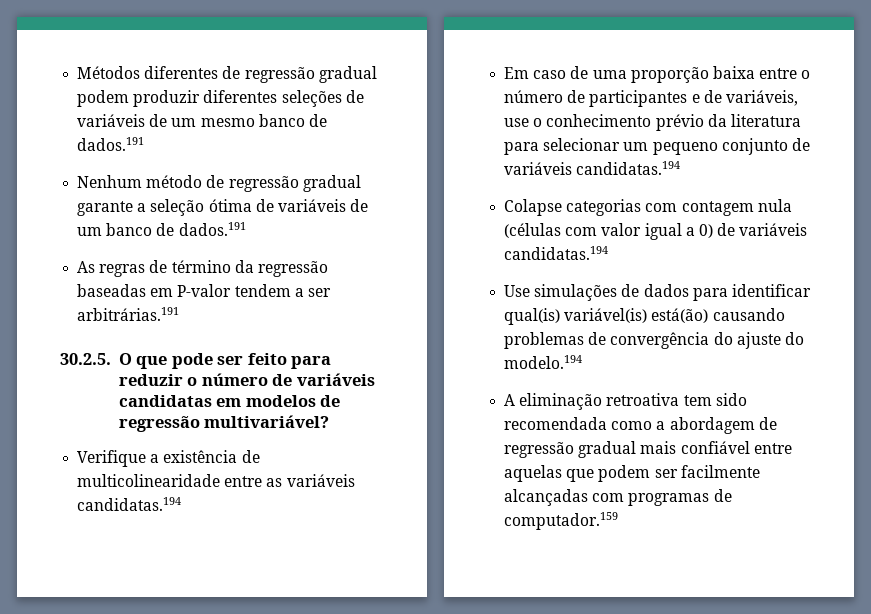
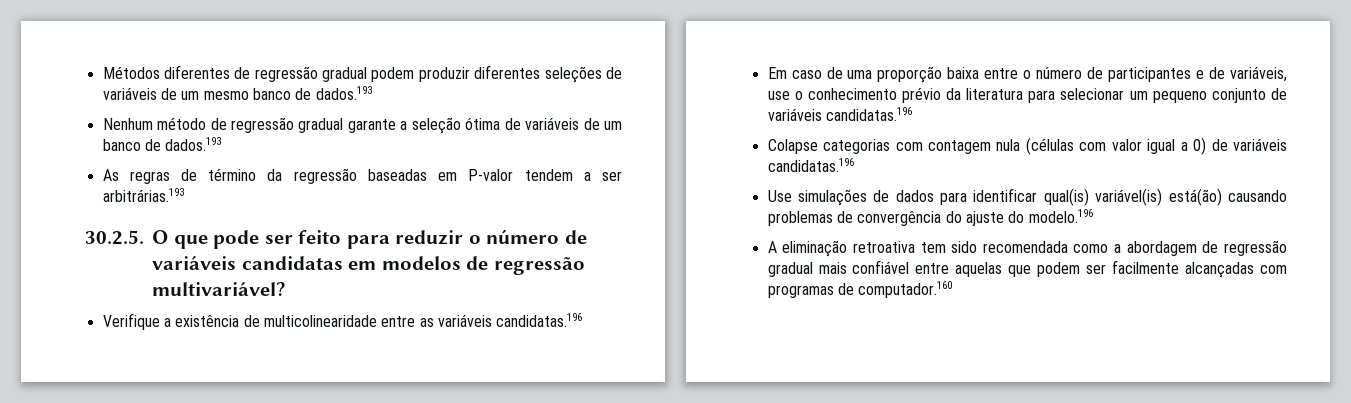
- Métodos diferentes de regressão gradual podem produzir diferentes seleções de variáveis de um mesmo banco de dados.191
+ Métodos diferentes de regressão gradual podem produzir diferentes seleções de variáveis de um mesmo banco de dados.193
- Nenhum método de regressão gradual garante a seleção ótima de variáveis de um banco de dados.191
+ Nenhum método de regressão gradual garante a seleção ótima de variáveis de um banco de dados.193
- As regras de término da regressão baseadas em P-valor tendem a ser arbitrárias.191
+ As regras de término da regressão baseadas em P-valor tendem a ser arbitrárias.193
- Verifique a existência de multicolinearidade entre as variáveis candidatas.194
+ Verifique a existência de multicolinearidade entre as variáveis candidatas.196
- Em caso de uma proporção baixa entre o número de participantes e de variáveis, use o conhecimento prévio da literatura para selecionar um pequeno conjunto de variáveis candidatas.194
+ Em caso de uma proporção baixa entre o número de participantes e de variáveis, use o conhecimento prévio da literatura para selecionar um pequeno conjunto de variáveis candidatas.196
- Colapse categorias com contagem nula (células com valor igual a 0) de variáveis candidatas.194
+ Colapse categorias com contagem nula (células com valor igual a 0) de variáveis candidatas.196
- Use simulações de dados para identificar qual(is) variável(is) está(ão) causando problemas de convergência do ajuste do modelo.194
+ Use simulações de dados para identificar qual(is) variável(is) está(ão) causando problemas de convergência do ajuste do modelo.196
- A eliminação retroativa tem sido recomendada como a abordagem de regressão gradual mais confiável entre aquelas que podem ser facilmente alcançadas com programas de computador.159
+ A eliminação retroativa tem sido recomendada como a abordagem de regressão gradual mais confiável entre aquelas que podem ser facilmente alcançadas com programas de computador.160

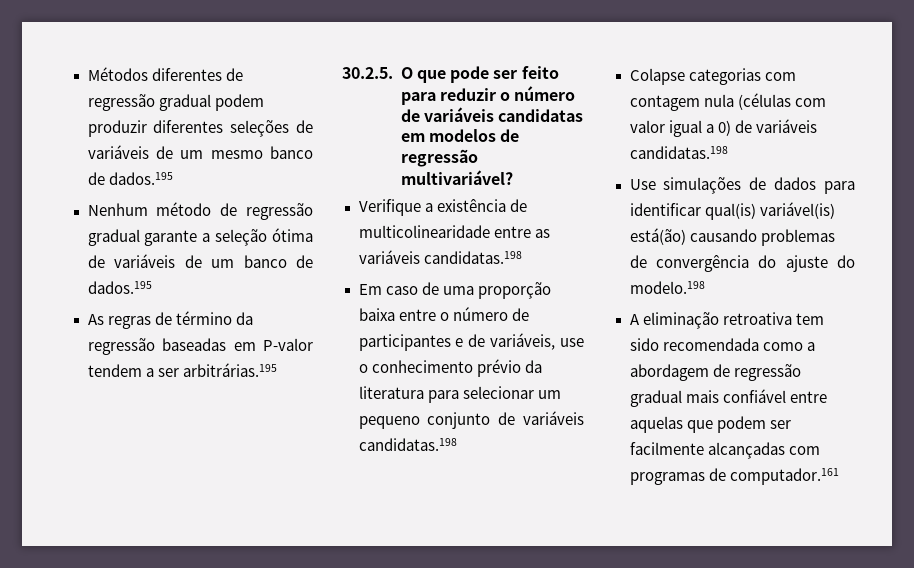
- Métodos diferentes de regressão gradual podem produzir diferentes seleções de variáveis de um mesmo banco de dados.193
+ Métodos diferentes de regressão gradual podem produzir diferentes seleções de variáveis de um mesmo banco de dados.195
- Nenhum método de regressão gradual garante a seleção ótima de variáveis de um banco de dados.193
+ Nenhum método de regressão gradual garante a seleção ótima de variáveis de um banco de dados.195
- As regras de término da regressão baseadas em P-valor tendem a ser arbitrárias.193
+ As regras de término da regressão baseadas em P-valor tendem a ser arbitrárias.195
- Verifique a existência de multicolinearidade entre as variáveis candidatas.196
+ Verifique a existência de multicolinearidade entre as variáveis candidatas.198
- Em caso de uma proporção baixa entre o número de participantes e de variáveis, use o conhecimento prévio da literatura para selecionar um pequeno conjunto de variáveis candidatas.196
+ Em caso de uma proporção baixa entre o número de participantes e de variáveis, use o conhecimento prévio da literatura para selecionar um pequeno conjunto de variáveis candidatas.198
- Colapse categorias com contagem nula (células com valor igual a 0) de variáveis candidatas.196
+ Colapse categorias com contagem nula (células com valor igual a 0) de variáveis candidatas.198
- Use simulações de dados para identificar qual(is) variável(is) está(ão) causando problemas de convergência do ajuste do modelo.196
+ Use simulações de dados para identificar qual(is) variável(is) está(ão) causando problemas de convergência do ajuste do modelo.198
- A eliminação retroativa tem sido recomendada como a abordagem de regressão gradual mais confiável entre aquelas que podem ser facilmente alcançadas com programas de computador.160
+ A eliminação retroativa tem sido recomendada como a abordagem de regressão gradual mais confiável entre aquelas que podem ser facilmente alcançadas com programas de computador.161

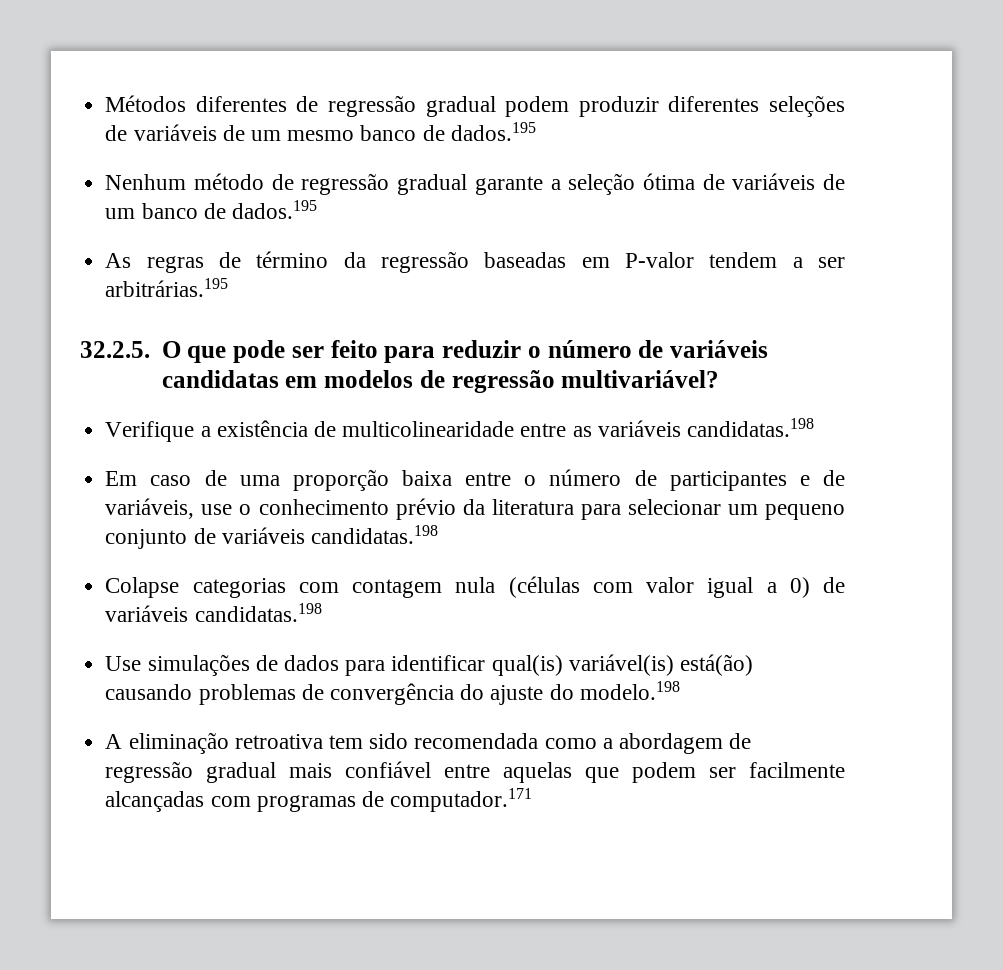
- 30.2.5. O que pode ser feito para reduzir o número de variáveis candidatas em modelos de regressão multivariável?
+ 32.2.5. O que pode ser feito para reduzir o número de variáveis candidatas em modelos de regressão multivariável?
- A eliminação retroativa tem sido recomendada como a abordagem de regressão gradual mais confiável entre aquelas que podem ser facilmente alcançadas com programas de computador.161
+ A eliminação retroativa tem sido recomendada como a abordagem de regressão gradual mais confiável entre aquelas que podem ser facilmente alcançadas com programas de computador.171

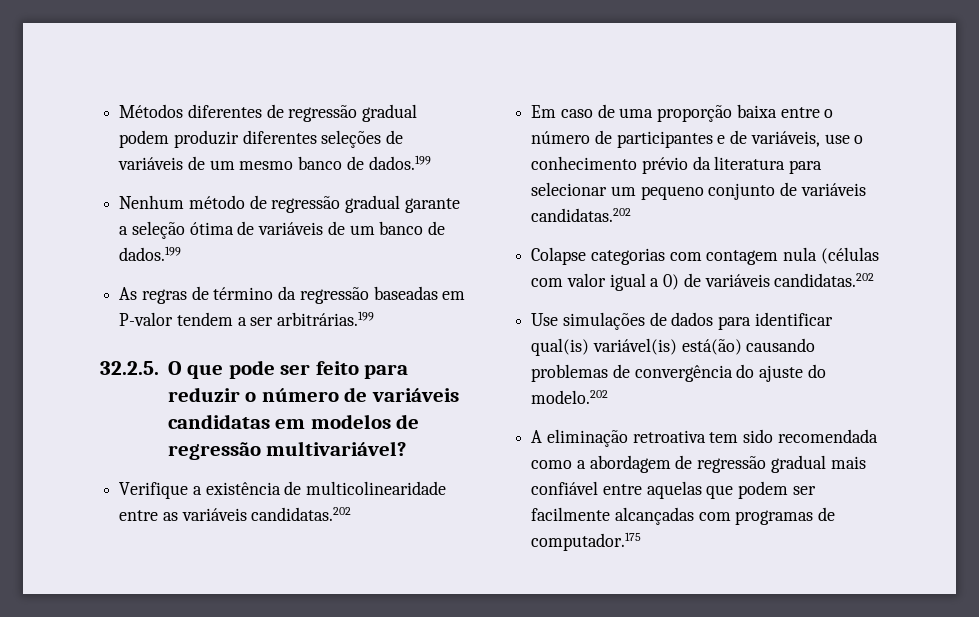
- Métodos diferentes de regressão gradual podem produzir diferentes seleções de variáveis de um mesmo banco de dados.195
+ Métodos diferentes de regressão gradual podem produzir diferentes seleções de variáveis de um mesmo banco de dados.199
- Nenhum método de regressão gradual garante a seleção ótima de variáveis de um banco de dados.195
+ Nenhum método de regressão gradual garante a seleção ótima de variáveis de um banco de dados.199
- As regras de término da regressão baseadas em P-valor tendem a ser arbitrárias.195
+ As regras de término da regressão baseadas em P-valor tendem a ser arbitrárias.199
- Verifique a existência de multicolinearidade entre as variáveis candidatas.198
+ Verifique a existência de multicolinearidade entre as variáveis candidatas.202
- Em caso de uma proporção baixa entre o número de participantes e de variáveis, use o conhecimento prévio da literatura para selecionar um pequeno conjunto de variáveis candidatas.198
+ Em caso de uma proporção baixa entre o número de participantes e de variáveis, use o conhecimento prévio da literatura para selecionar um pequeno conjunto de variáveis candidatas.202
- Colapse categorias com contagem nula (células com valor igual a 0) de variáveis candidatas.198
+ Colapse categorias com contagem nula (células com valor igual a 0) de variáveis candidatas.202
- Use simulações de dados para identificar qual(is) variável(is) está(ão) causando problemas de convergência do ajuste do modelo.198
+ Use simulações de dados para identificar qual(is) variável(is) está(ão) causando problemas de convergência do ajuste do modelo.202
- A eliminação retroativa tem sido recomendada como a abordagem de regressão gradual mais confiável entre aquelas que podem ser facilmente alcançadas com programas de computador.171
+ A eliminação retroativa tem sido recomendada como a abordagem de regressão gradual mais confiável entre aquelas que podem ser facilmente alcançadas com programas de computador.175

